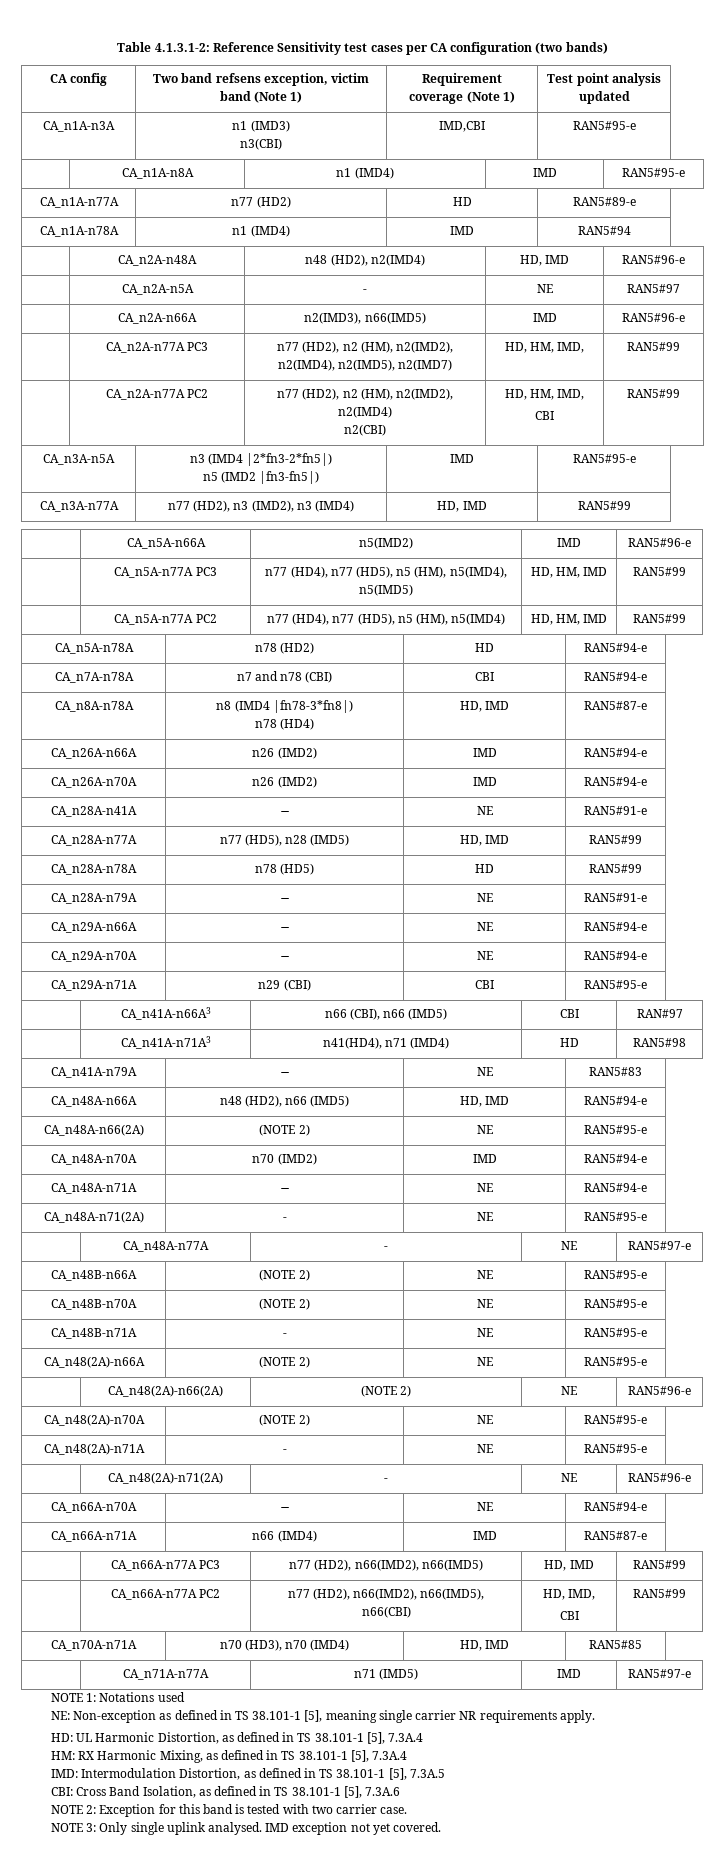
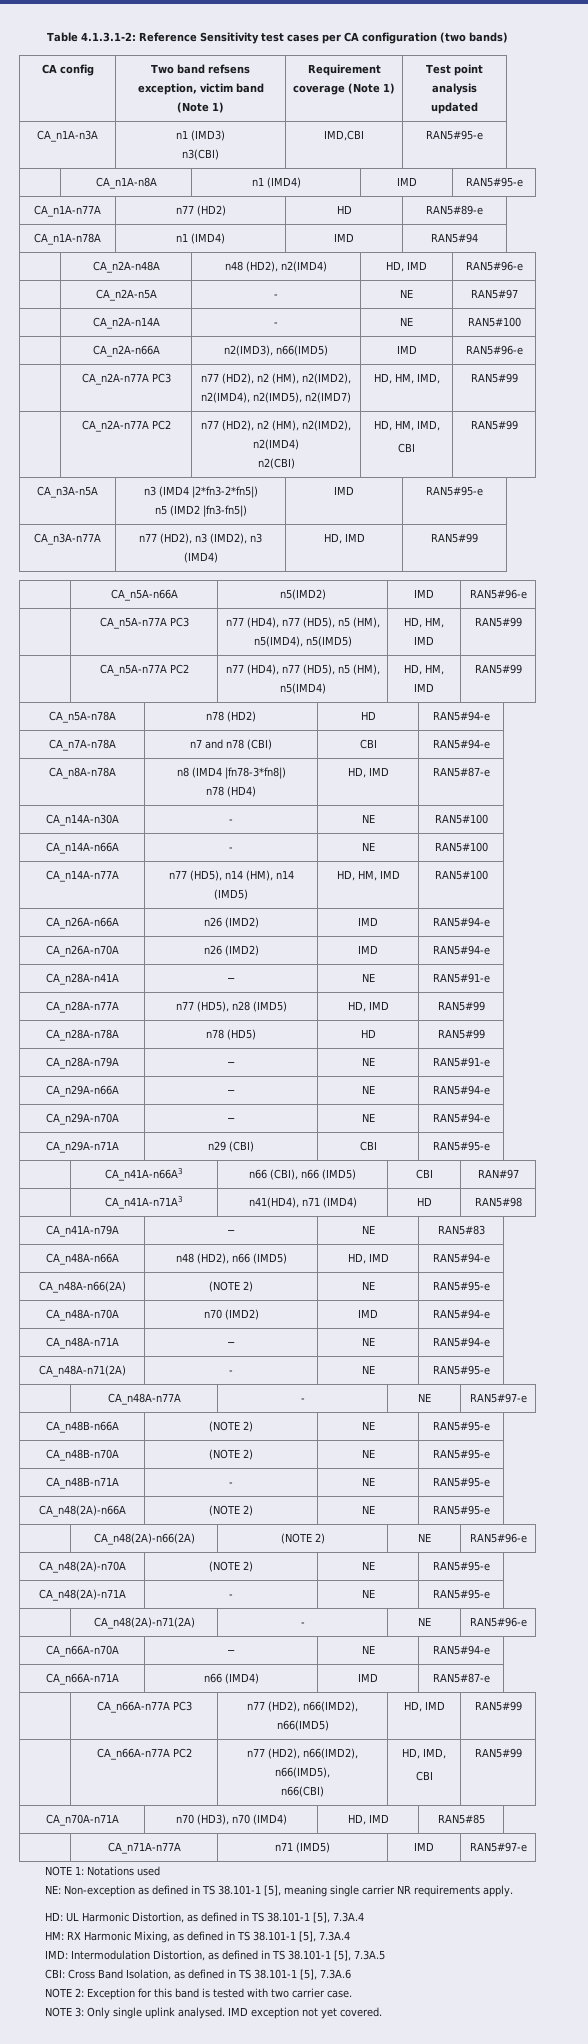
+ | CA_n2A-n14A | - | NE | RAN5#100
+ CA_n14A-n30A | - | NE | RAN5#100
+ CA_n14A-n66A | - | NE | RAN5#100
+ CA_n14A-n77A | n77 (HD5), n14 (HM), n14 (IMD5) | HD, HM, IMD | RAN5#100

